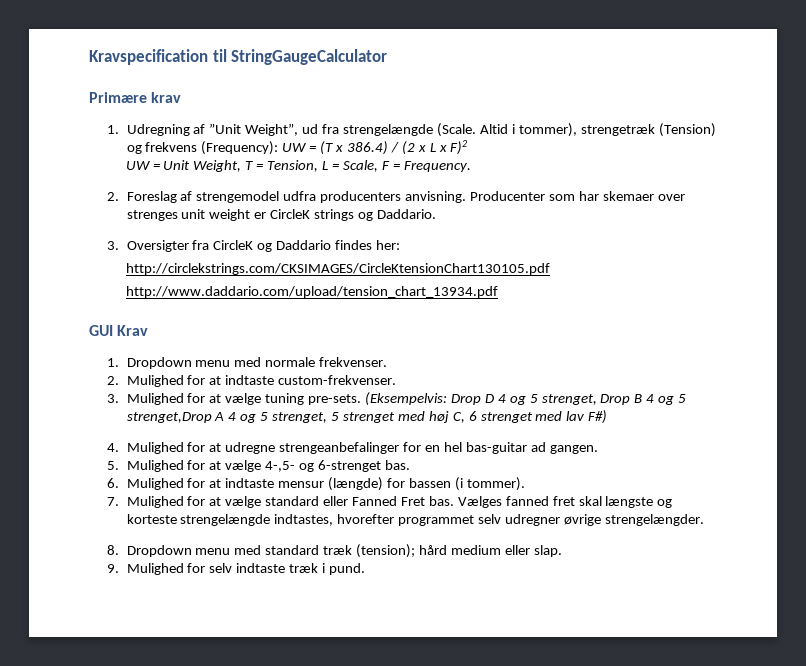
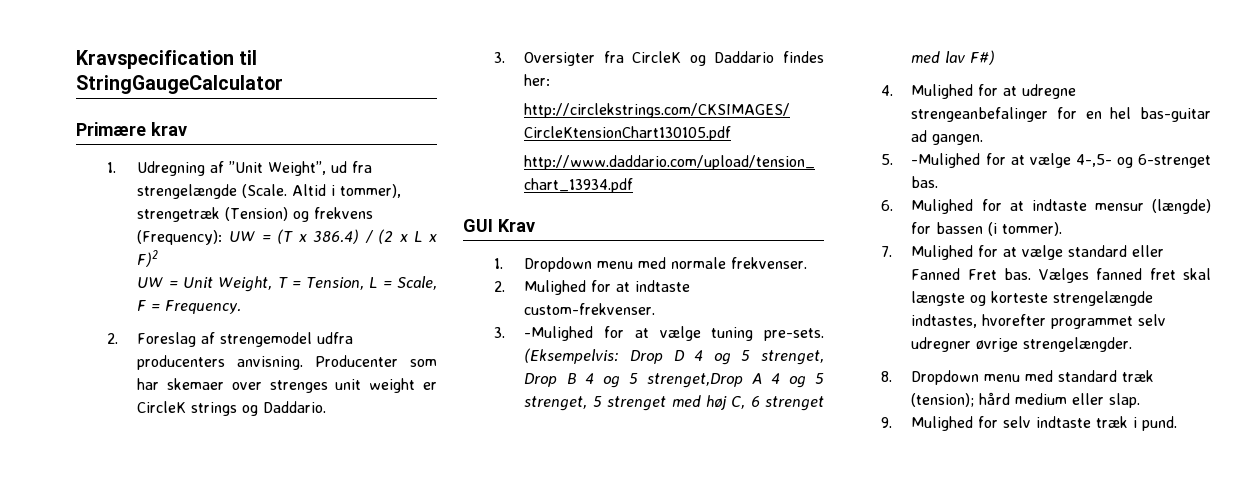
- 3. Mulighed for at vælge tuning pre-sets.
+ 3. -Mulighed for at vælge tuning pre-sets.
- 5. Mulighed for at vælge 4-,5- og 6-strenget bas.
+ 5. -Mulighed for at vælge 4-,5- og 6-strenget bas.

